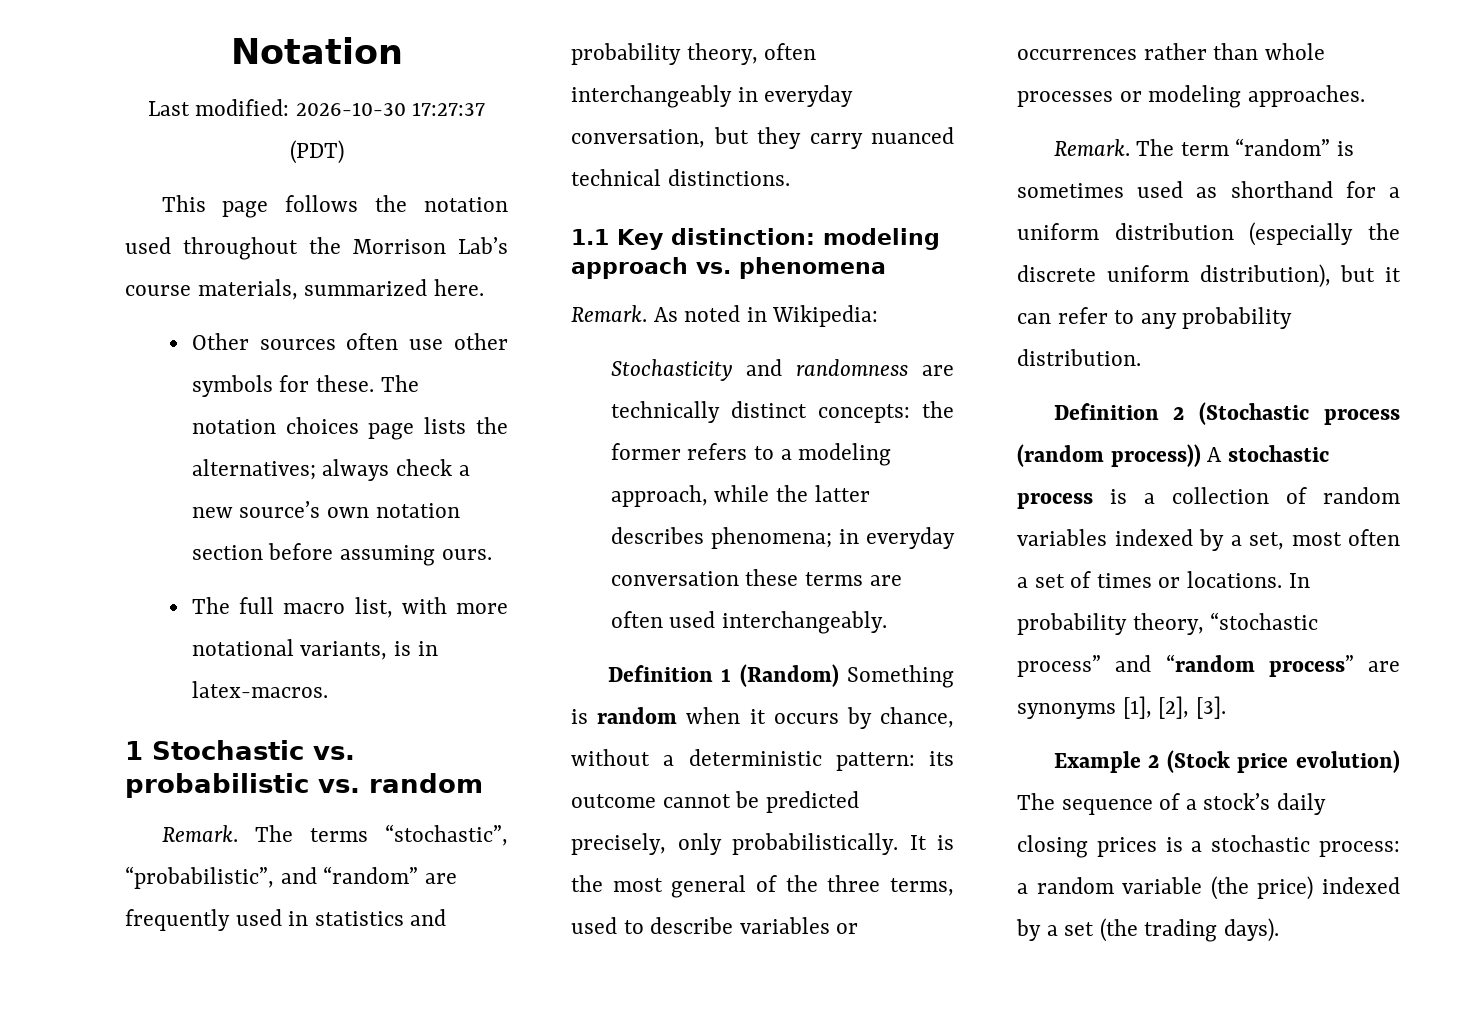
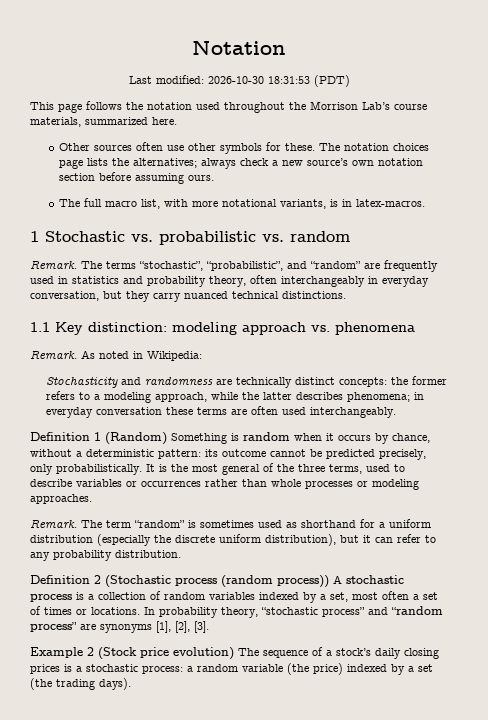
- Last modified: 2026-10-30 17:27:37 (PDT)
+ Last modified: 2026-10-30 18:31:53 (PDT)

